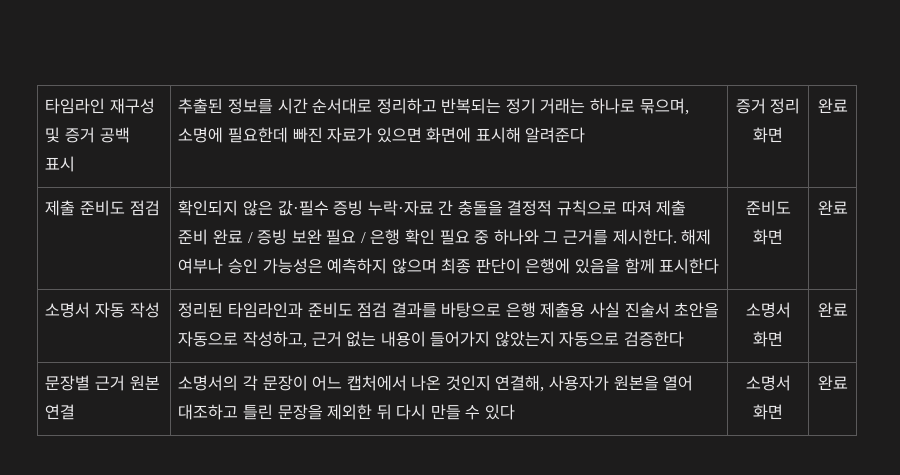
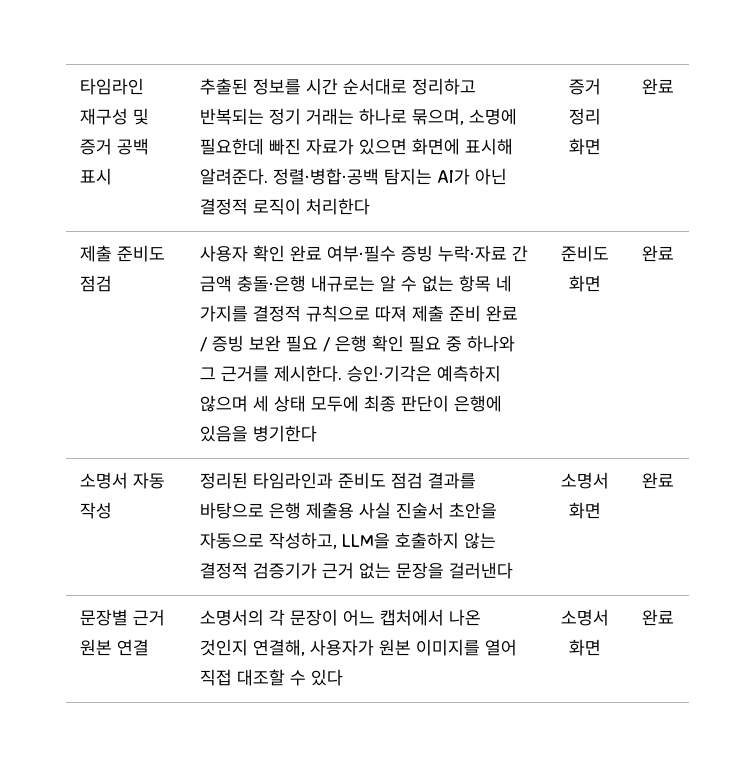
- 타임라인 재구성 및 증거 공백 표시 | 추출된 정보를 시간 순서대로 정리하고 반복되는 정기 거래는 하나로 묶으며, 소명에 필요한데 빠진 자료가 있으면 화면에 표시해 알려준다 | 증거 정리 화면 | 완료
+ 타임라인 재구성 및 증거 공백 표시 | 추출된 정보를 시간 순서대로 정리하고 반복되는 정기 거래는 하나로 묶으며, 소명에 필요한데 빠진 자료가 있으면 화면에 표시해 알려준다. 정렬·병합·공백 탐지는 AI가 아닌 결정적 로직이 처리한다 | 증거 정리 화면 | 완료
- 확인되지 않은 값·필수 증빙 누락·자료 간 충돌을 결정적 규칙으로 따져 제출 준비 완료 / 증빙 보완 필요 / 은행 확인 필요 중 하나와 그 근거를 제시한다.
+ 사용자 확인 완료 여부·필수 증빙 누락·자료 간 금액 충돌·은행 내규로는 알 수 없는 항목 네 가지를 결정적 규칙으로 따져 제출 준비 완료 / 증빙 보완 필요 / 은행 확인 필요 중 하나와 그 근거를 제시한다.
- 해제 여부나 승인 가능성은 예측하지 않으며 최종 판단이 은행에 있음을 함께 표시한다
+ 승인·기각은 예측하지 않으며 세 상태 모두에 최종 판단이 은행에 있음을 병기한다
- 소명서 자동 작성 | 정리된 타임라인과 준비도 점검 결과를 바탕으로 은행 제출용 사실 진술서 초안을 자동으로 작성하고, 근거 없는 내용이 들어가지 않았는지 자동으로 검증한다 | 소명서 화면 | 완료
+ 소명서 자동 작성 | 정리된 타임라인과 준비도 점검 결과를 바탕으로 은행 제출용 사실 진술서 초안을 자동으로 작성하고, LLM을 호출하지 않는 결정적 검증기가 근거 없는 문장을 걸러낸다 | 소명서 화면 | 완료
- 문장별 근거 원본 연결 | 소명서의 각 문장이 어느 캡처에서 나온 것인지 연결해, 사용자가 원본을 열어 대조하고 틀린 문장을 제외한 뒤 다시 만들 수 있다 | 소명서 화면 | 완료
+ 문장별 근거 원본 연결 | 소명서의 각 문장이 어느 캡처에서 나온 것인지 연결해, 사용자가 원본 이미지를 열어 직접 대조할 수 있다 | 소명서 화면 | 완료

